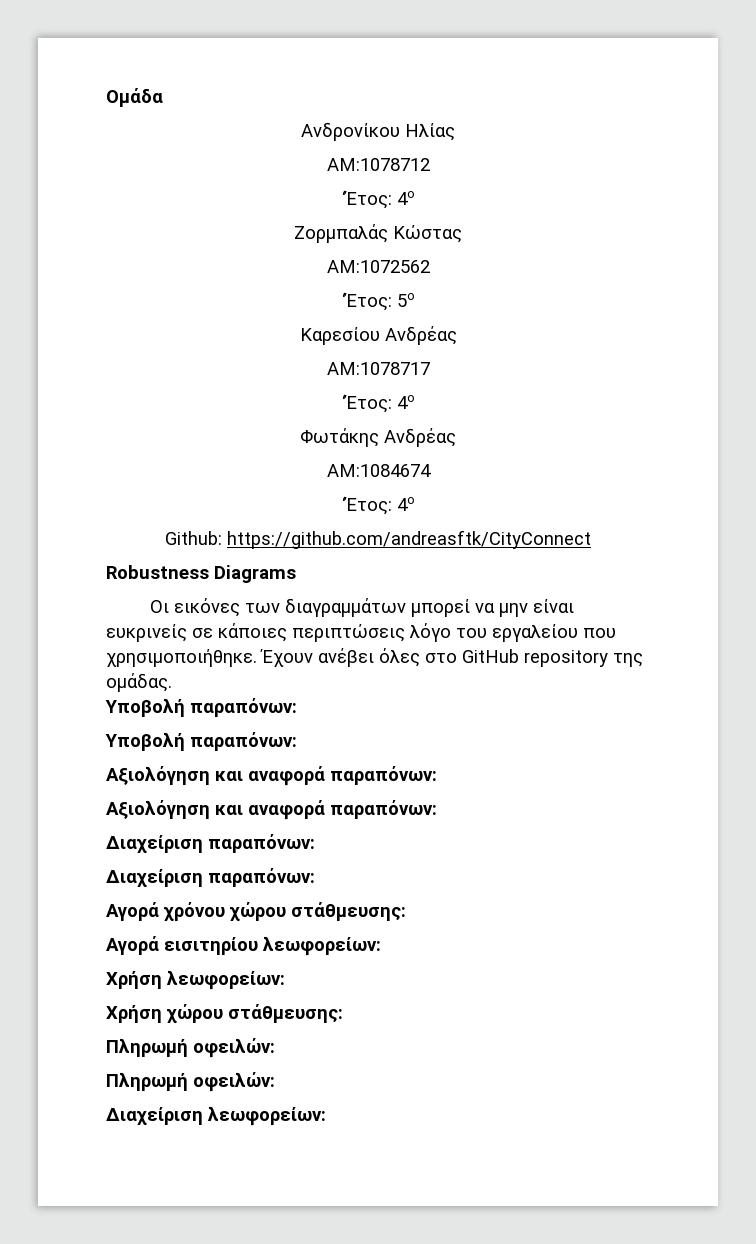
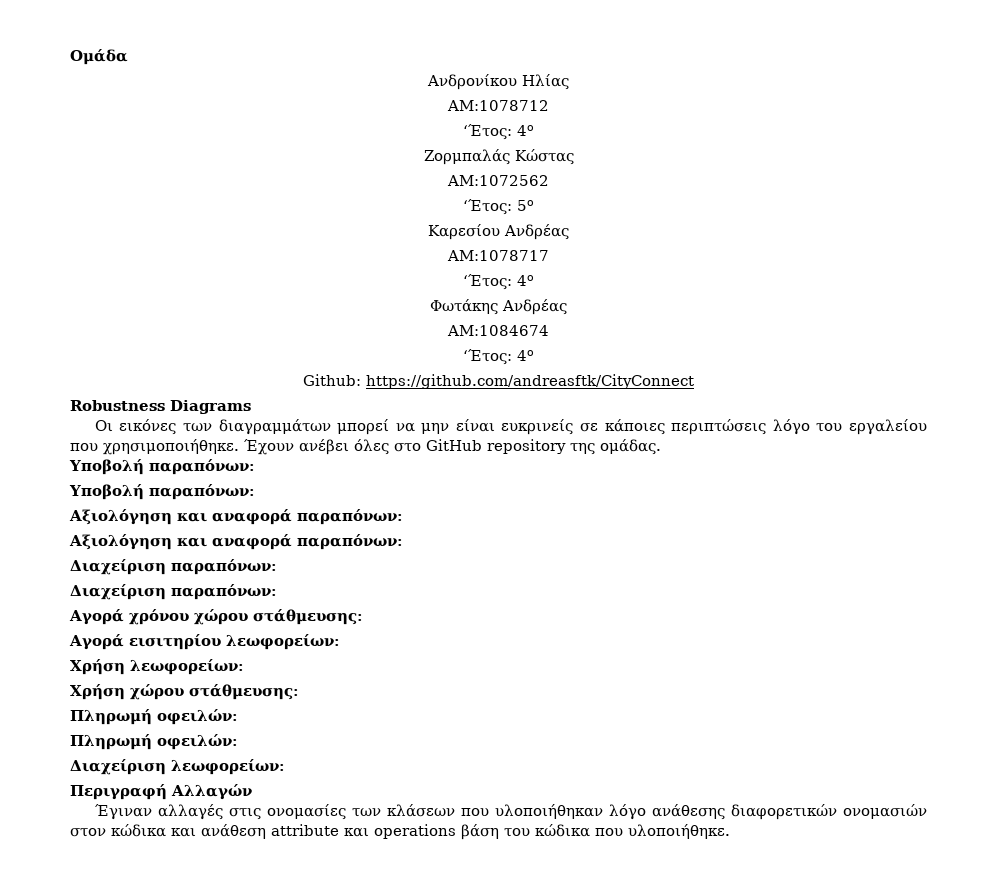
+ Περιγραφή Αλλαγών
+ Έγιναν αλλαγές στις ονομασίες των κλάσεων που υλοποιήθηκαν λόγο ανάθεσης διαφορετικών ονομασιών στον κώδικα και ανάθεση attribute και operations βάση του κώδικα που υλοποιήθηκε.

